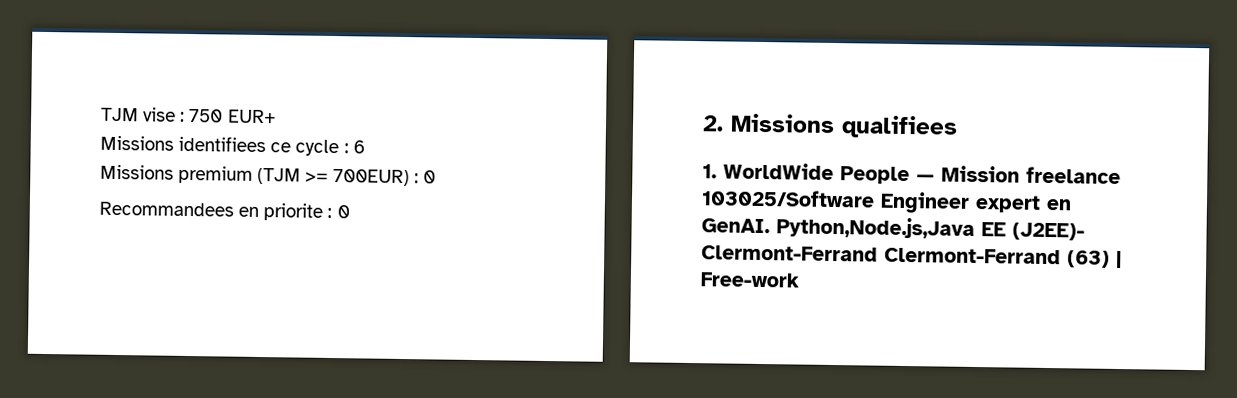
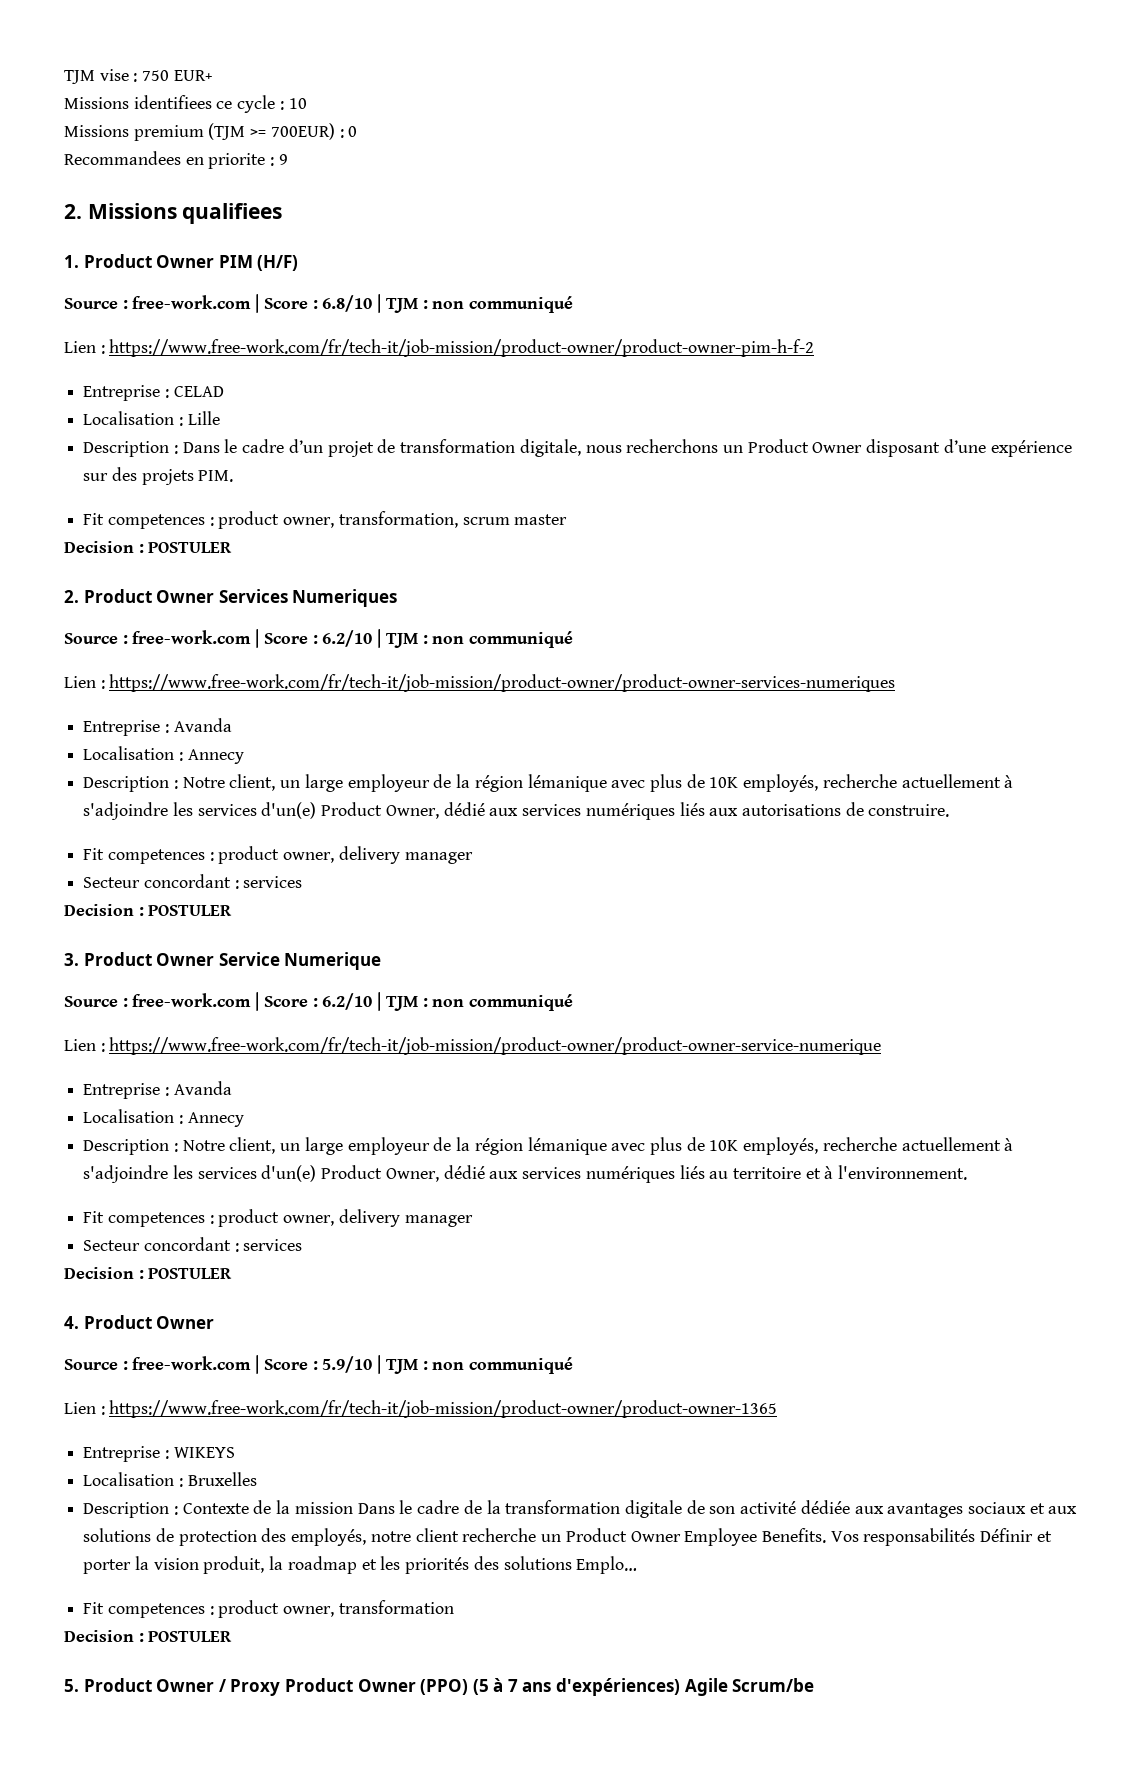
- Missions identifiees ce cycle : 6
+ Missions identifiees ce cycle : 10
- Recommandees en priorite : 0
+ Recommandees en priorite : 9
- 1. WorldWide People — Mission freelance 103025/Software Engineer expert en GenAI. Python,Node.js,Java EE (J2EE)- Clermont-Ferrand Clermont-Ferrand (63) | Free-work
+ 1. Product Owner PIM (H/F)
+ Source : free-work.com | Score : 6.8/10 | TJM : non communiqué
+ Lien : https://www.free-work.com/fr/tech-it/job-mission/product-owner/product-owner-pim-h-f-2
+ Entreprise : CELAD
+ Localisation : Lille
+ Description : Dans le cadre d’un projet de transformation digitale, nous recherchons un Product Owner disposant d’une expérience sur des projets PIM.
+ Fit competences : product owner, transformation, scrum master
+ Decision : POSTULER
+ 2. Product Owner Services Numeriques
+ Source : free-work.com | Score : 6.2/10 | TJM : non communiqué
+ Lien : https://www.free-work.com/fr/tech-it/job-mission/product-owner/product-owner-services-numeriques
+ Entreprise : Avanda
+ Localisation : Annecy
+ Description : Notre client, un large employeur de la région lémanique avec plus de 10K employés, recherche actuellement à s'adjoindre les services d'un(e) Product Owner, dédié aux services numériques liés aux autorisations de construire.
+ Fit competences : product owner, delivery manager
+ Secteur concordant : services
+ Decision : POSTULER
+ 3. Product Owner Service Numerique
+ Source : free-work.com | Score : 6.2/10 | TJM : non communiqué
+ Lien : https://www.free-work.com/fr/tech-it/job-mission/product-owner/product-owner-service-numerique
+ Entreprise : Avanda
+ Localisation : Annecy
+ Description : Notre client, un large employeur de la région lémanique avec plus de 10K employés, recherche actuellement à s'adjoindre les services d'un(e) Product Owner, dédié aux services numériques liés au territoire et à l'environnement.
+ Fit competences : product owner, delivery manager
+ Secteur concordant : services
+ Decision : POSTULER
+ 4. Product Owner
+ Source : free-work.com | Score : 5.9/10 | TJM : non communiqué
+ Lien : https://www.free-work.com/fr/tech-it/job-mission/product-owner/product-owner-1365
+ Entreprise : WIKEYS
+ Localisation : Bruxelles
+ Description : Contexte de la mission Dans le cadre de la transformation digitale de son activité dédiée aux avantages sociaux et aux solutions de protection des employés, notre client recherche un Product Owner Employee Benefits. Vos responsabilités Définir et porter la vision produit, la roadmap et les priorités des solutions Emplo…
+ Fit competences : product owner, transformation
+ Decision : POSTULER
+ 5. Product Owner / Proxy Product Owner (PPO) (5 à 7 ans d'expériences) Agile Scrum/be

